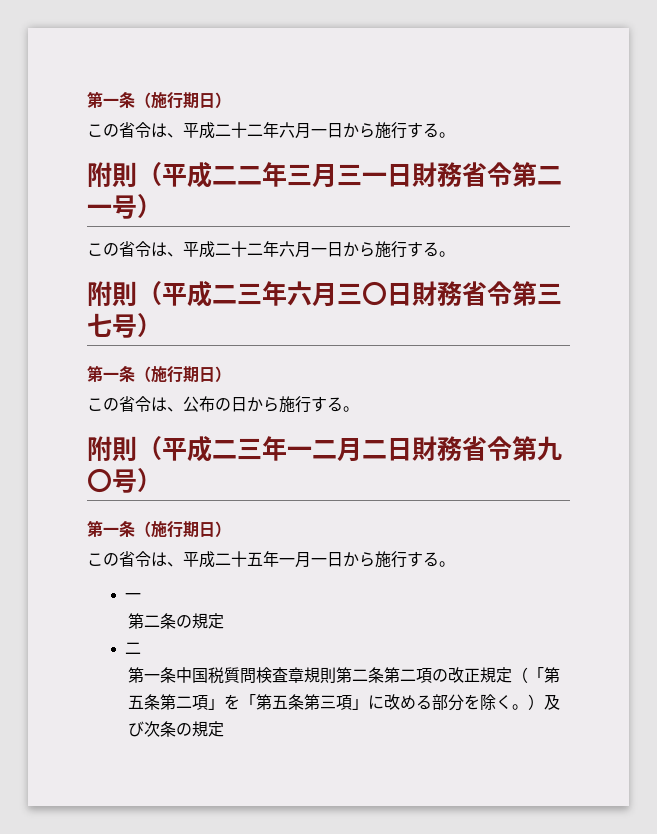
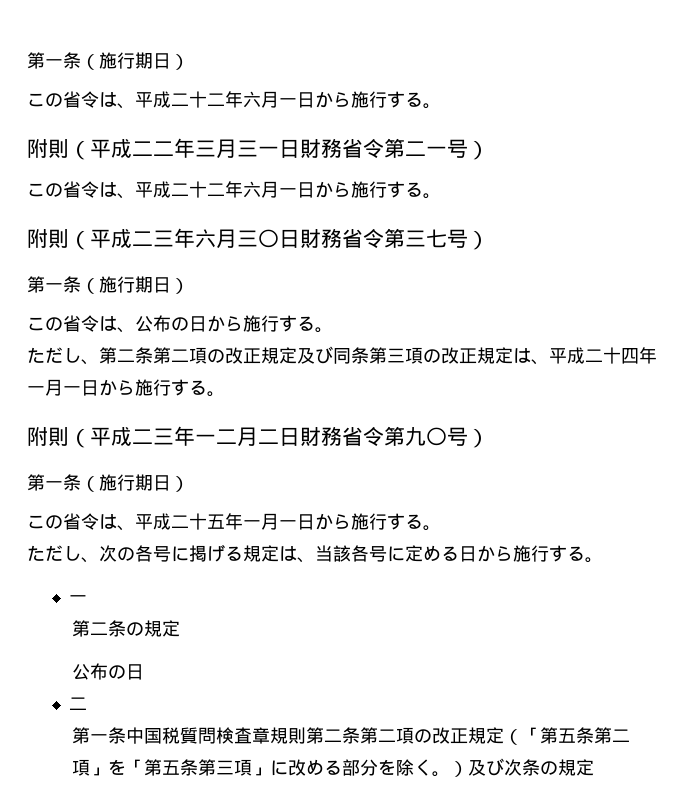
+ ただし、第二条第二項の改正規定及び同条第三項の改正規定は、平成二十四年一月一日から施行する。
+ ただし、次の各号に掲げる規定は、当該各号に定める日から施行する。
  第二条の規定
+ 公布の日

